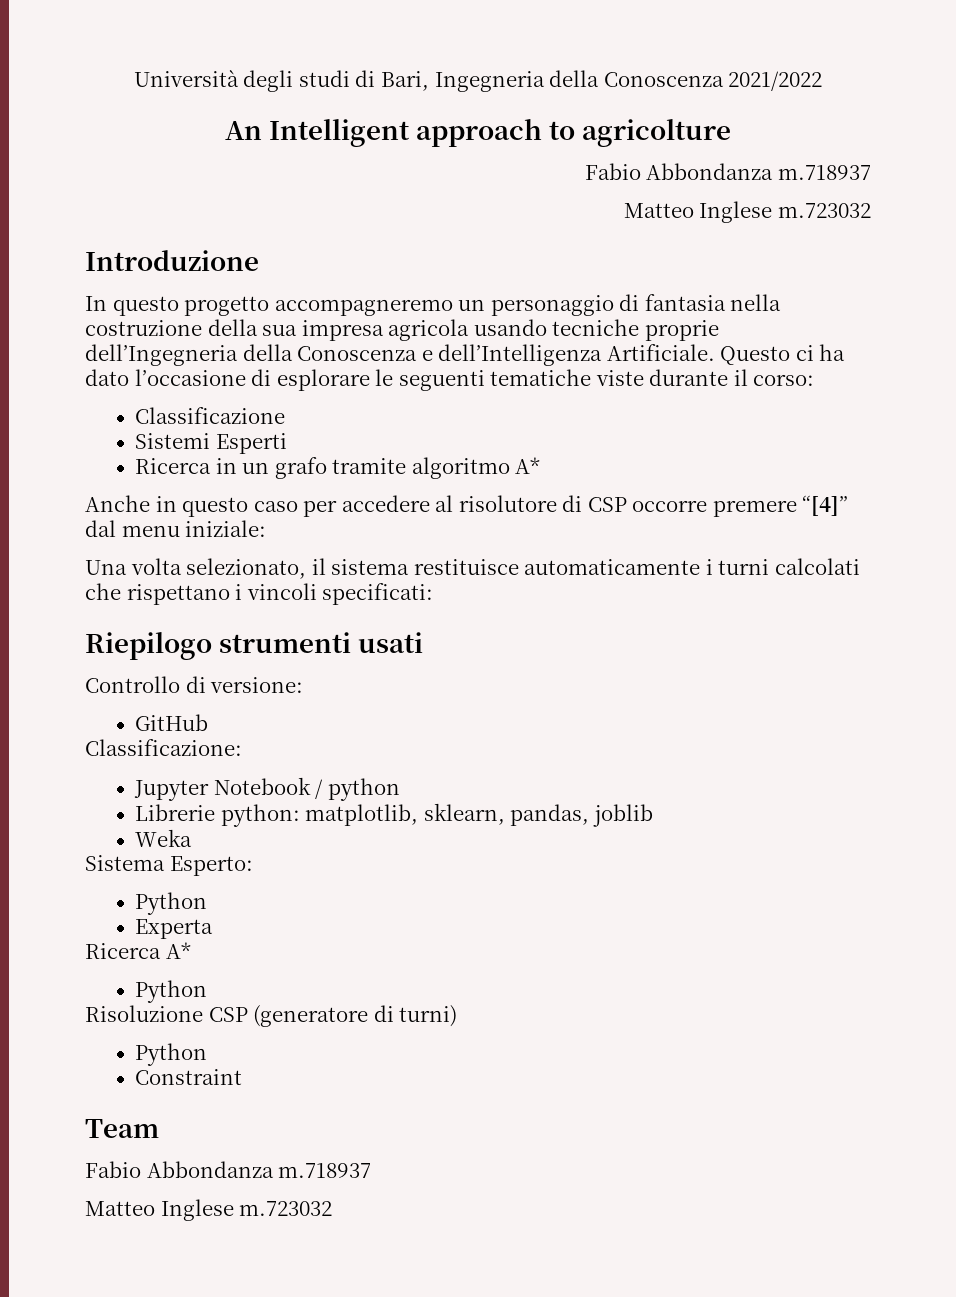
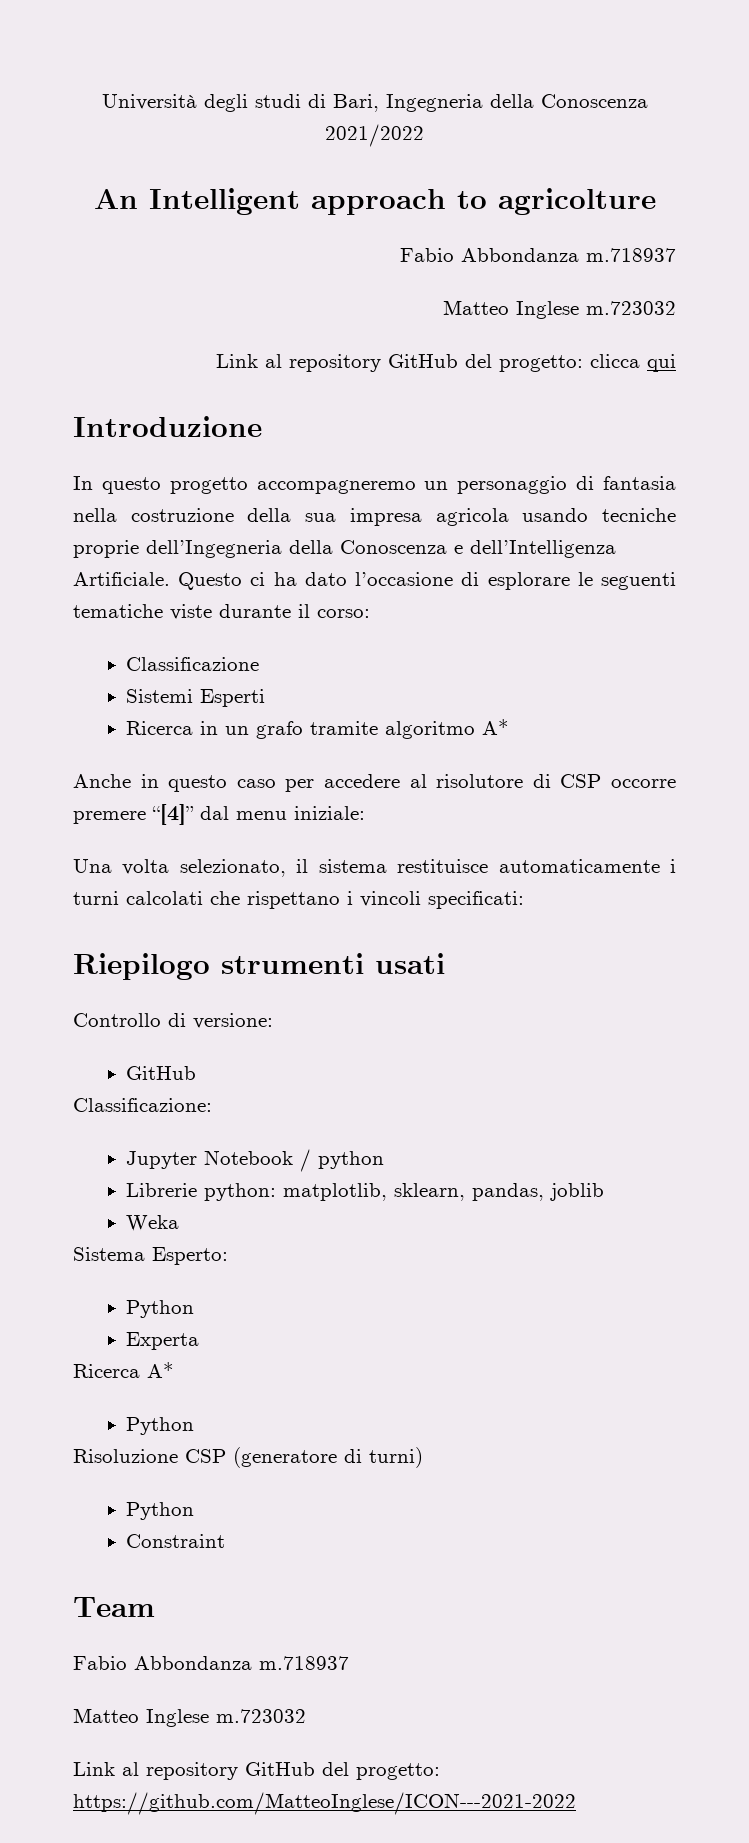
+ Link al repository GitHub del progetto: clicca qui
+ Link al repository GitHub del progetto: https://github.com/MatteoInglese/ICON---2021-2022

